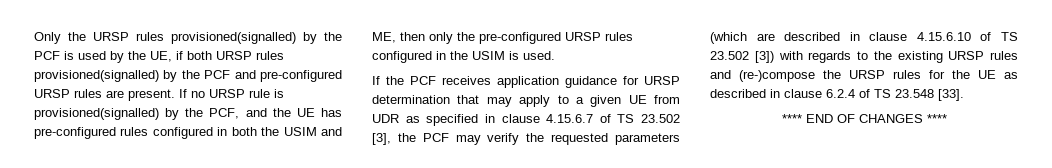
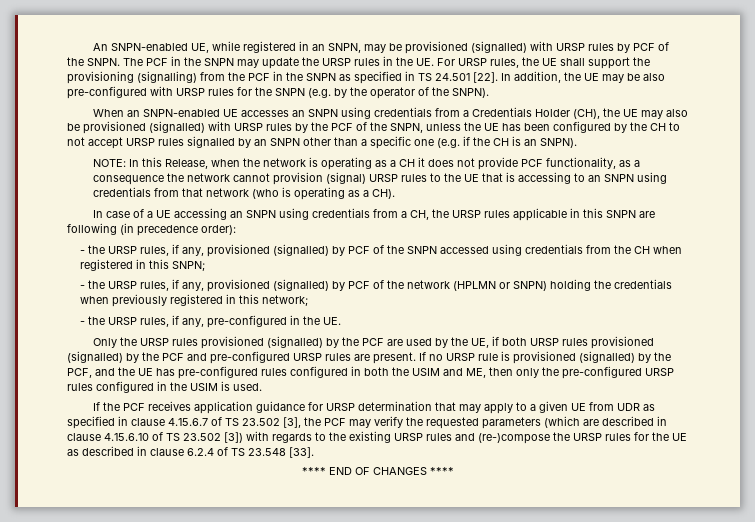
+ An SNPN-enabled UE, while registered in an SNPN, may be provisioned (signalled) with URSP rules by PCF of the SNPN. The PCF in the SNPN may update the URSP rules in the UE. For URSP rules, the UE shall support the provisioning (signalling) from the PCF in the SNPN as specified in TS 24.501 [22]. In addition, the UE may be also pre-configured with URSP rules for the SNPN (e.g. by the operator of the SNPN).
+ When an SNPN-enabled UE accesses an SNPN using credentials from a Credentials Holder (CH), the UE may also be provisioned (signalled) with URSP rules by the PCF of the SNPN, unless the UE has been configured by the CH to not accept URSP rules signalled by an SNPN other than a specific one (e.g. if the CH is an SNPN).
+ NOTE: In this Release, when the network is operating as a CH it does not provide PCF functionality, as a consequence the network cannot provision (signal) URSP rules to the UE that is accessing to an SNPN using credentials from that network (who is operating as a CH).
+ In case of a UE accessing an SNPN using credentials from a CH, the URSP rules applicable in this SNPN are following (in precedence order):
+ - the URSP rules, if any, provisioned (signalled) by PCF of the SNPN accessed using credentials from the CH when registered in this SNPN;
+ - the URSP rules, if any, provisioned (signalled) by PCF of the network (HPLMN or SNPN) holding the credentials when previously registered in this network;
+ - the URSP rules, if any, pre-configured in the UE.
- Only the URSP rules provisioned(signalled) by the PCF is used by the UE, if both URSP rules provisioned(signalled) by the PCF and pre-configured URSP rules are present.
+ Only the URSP rules provisioned (signalled) by the PCF are used by the UE, if both URSP rules provisioned (signalled) by the PCF and pre-configured URSP rules are present.
- If no URSP rule is provisioned(signalled) by the PCF, and the UE has pre-configured rules configured in both the USIM and ME, then only the pre-configured URSP rules configured in the USIM is used.
+ If no URSP rule is provisioned (signalled) by the PCF, and the UE has pre-configured rules configured in both the USIM and ME, then only the pre-configured URSP rules configured in the USIM is used.

